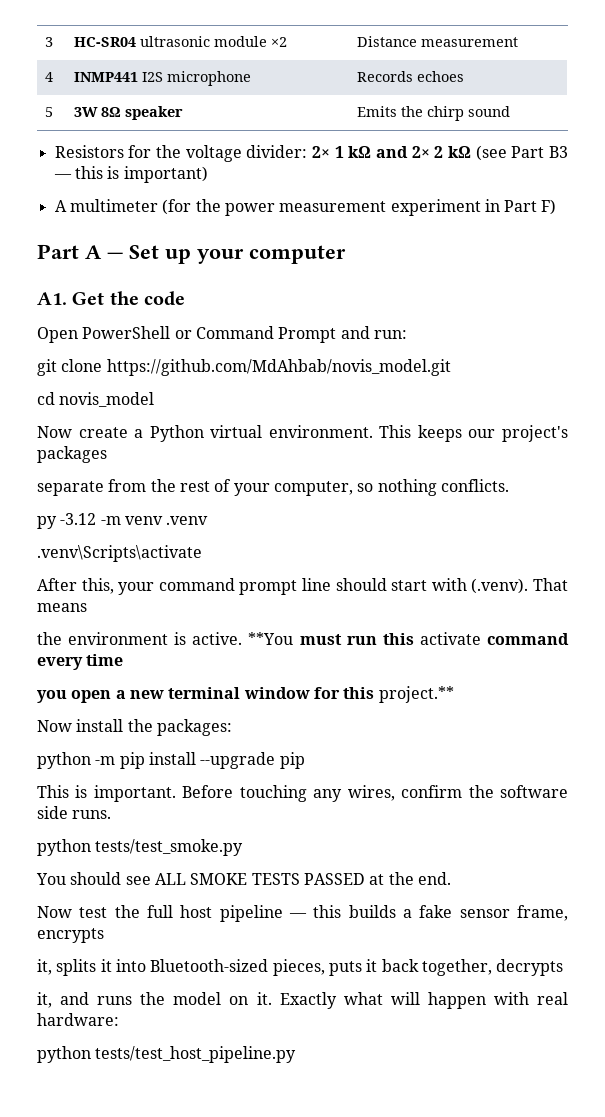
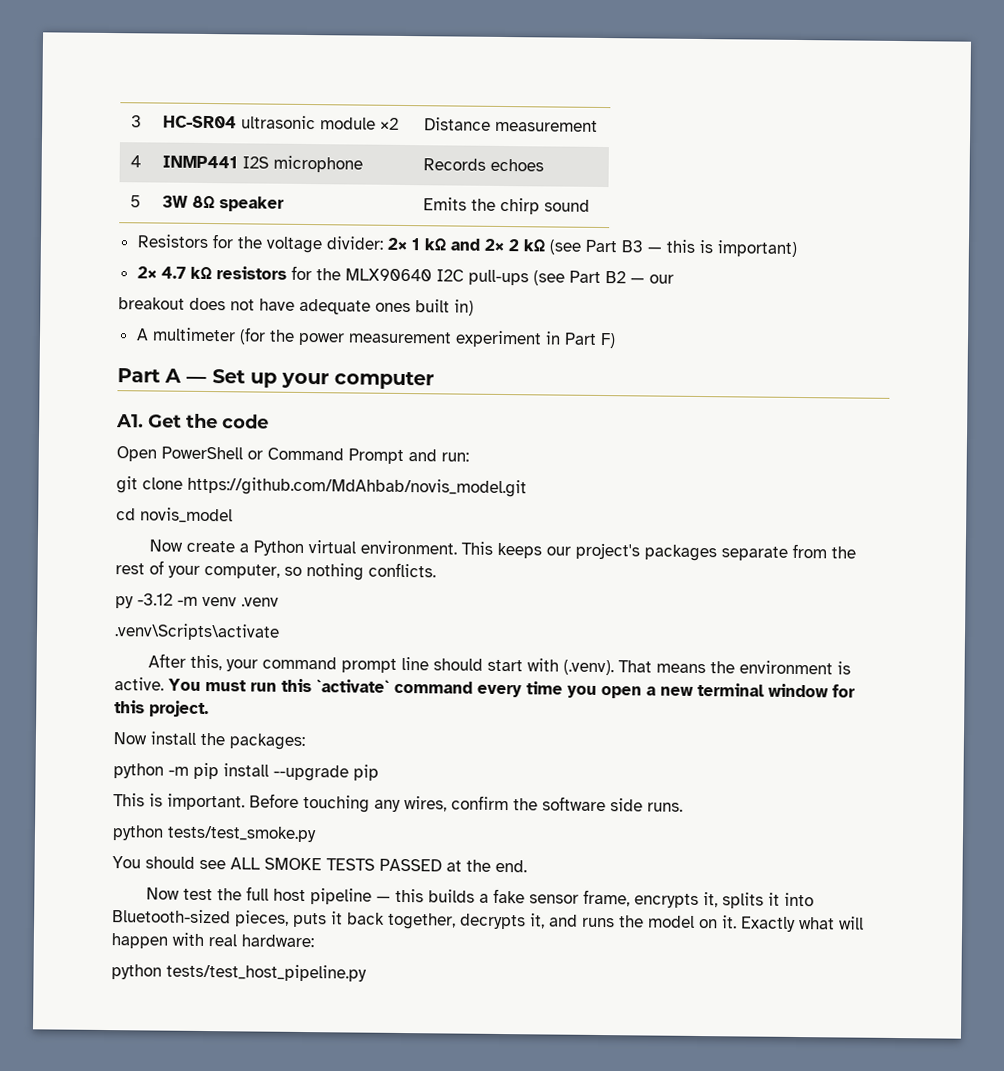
+ 2× 4.7 kΩ resistors for the MLX90640 I2C pull-ups (see Part B2 — our
+ breakout does not have adequate ones built in)
- This keeps our project's packages
- separate from the rest of your computer, so nothing conflicts.
+ This keeps our project's packages separate from the rest of your computer, so nothing conflicts.
- After this, your command prompt line should start with (.venv). That means
- the environment is active.
+ After this, your command prompt line should start with (.venv). That means the environment is active.
- **You must run this activate command every time
- you open a new terminal window for this project.**
+ You must run this `activate` command every time you open a new terminal window for this project.
- Now test the full host pipeline — this builds a fake sensor frame, encrypts
- it, splits it into Bluetooth-sized pieces, puts it back together, decrypts
- it, and runs the model on it.
+ Now test the full host pipeline — this builds a fake sensor frame, encrypts it, splits it into Bluetooth-sized pieces, puts it back together, decrypts it, and runs the model on it.

